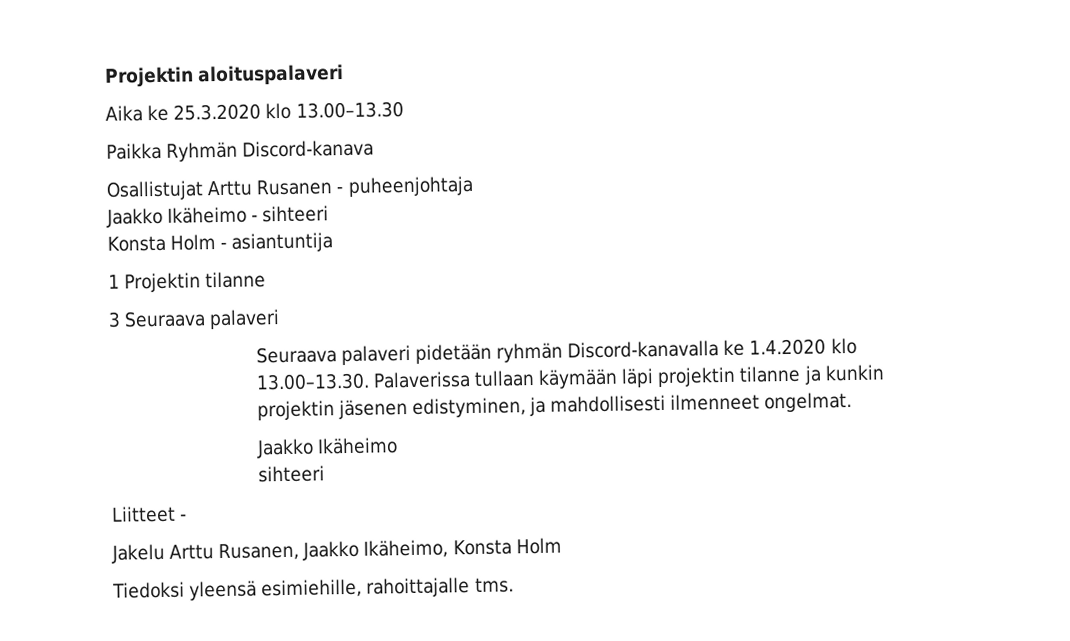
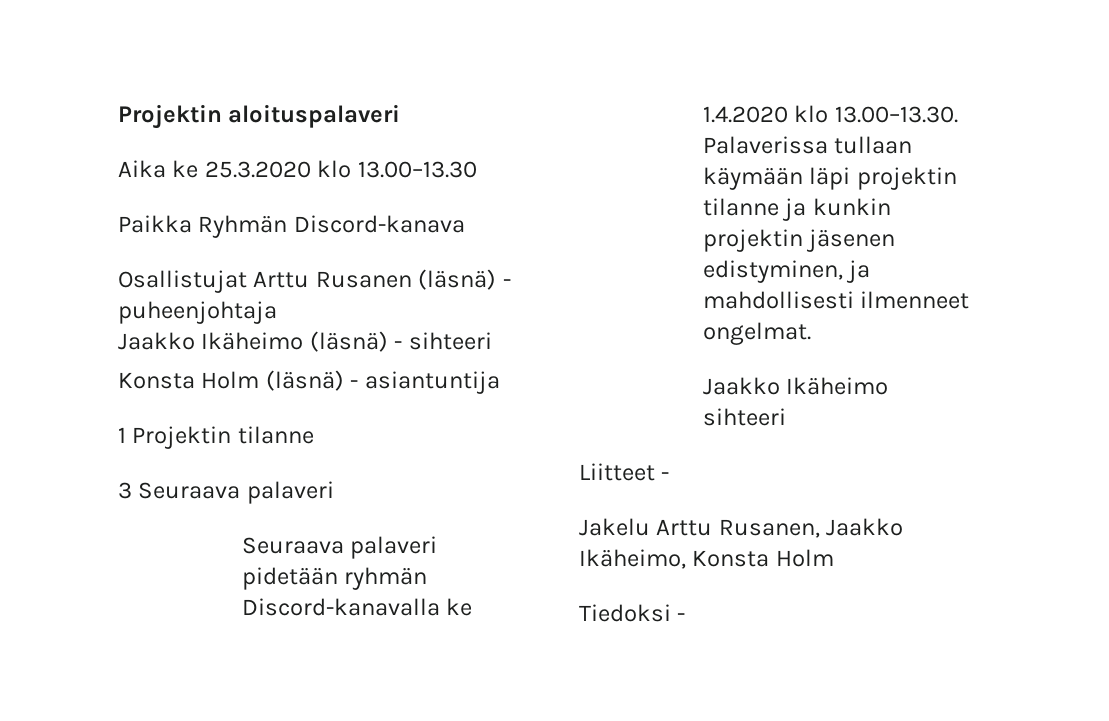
- Osallistujat Arttu Rusanen - puheenjohtaja
+ Osallistujat Arttu Rusanen (läsnä) - puheenjohtaja
- Jaakko Ikäheimo - sihteeri
+ Jaakko Ikäheimo (läsnä) - sihteeri
- Konsta Holm - asiantuntija
+ Konsta Holm (läsnä) - asiantuntija
- Tiedoksi yleensä esimiehille, rahoittajalle tms.
+ Tiedoksi -

